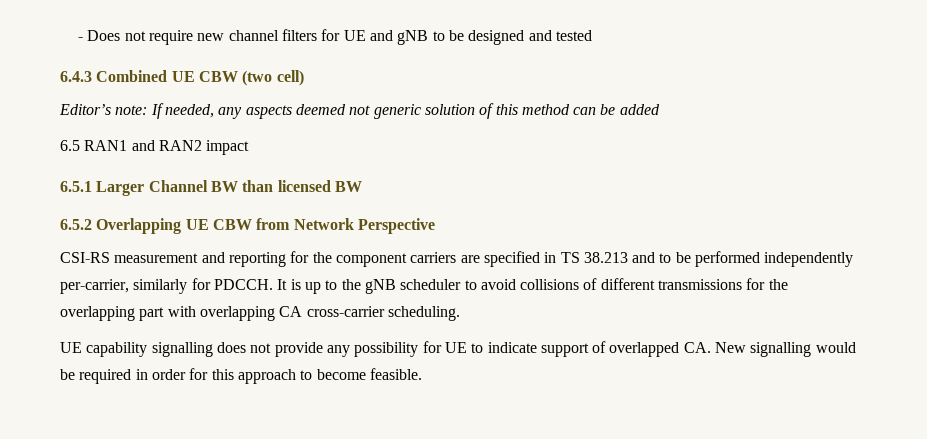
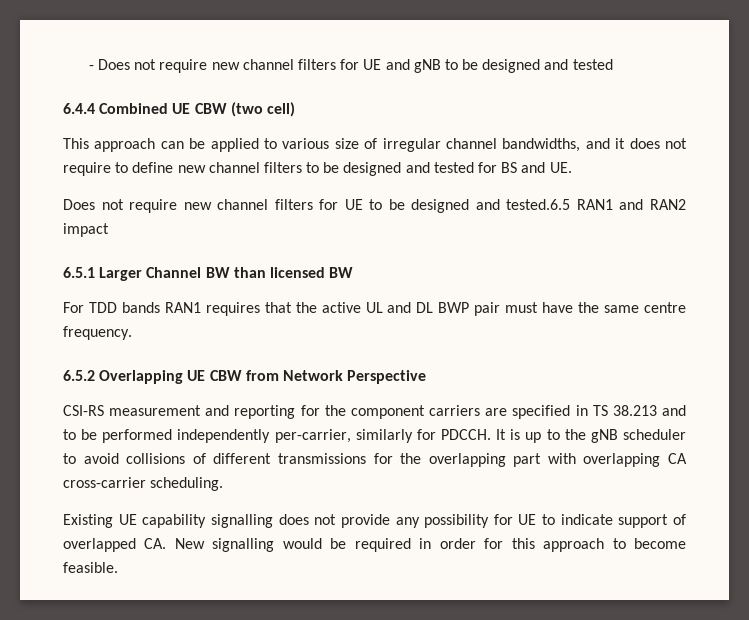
- 6.4.3 Combined UE CBW (two cell)
+ 6.4.4 Combined UE CBW (two cell)
- Editor’s note: If needed, any aspects deemed not generic solution of this method can be added
- 6.5 RAN1 and RAN2 impact
+ This approach can be applied to various size of irregular channel bandwidths, and it does not require to define new channel filters to be designed and tested for BS and UE.
+ Does not require new channel filters for UE to be designed and tested.6.5 RAN1 and RAN2 impact
+ For TDD bands RAN1 requires that the active UL and DL BWP pair must have the same centre frequency.
- UE capability signalling does not provide any possibility for UE to indicate support of overlapped CA. New signalling would be required in order for this approach to become feasible.
+ Existing UE capability signalling does not provide any possibility for UE to indicate support of overlapped CA. New signalling would be required in order for this approach to become feasible.

